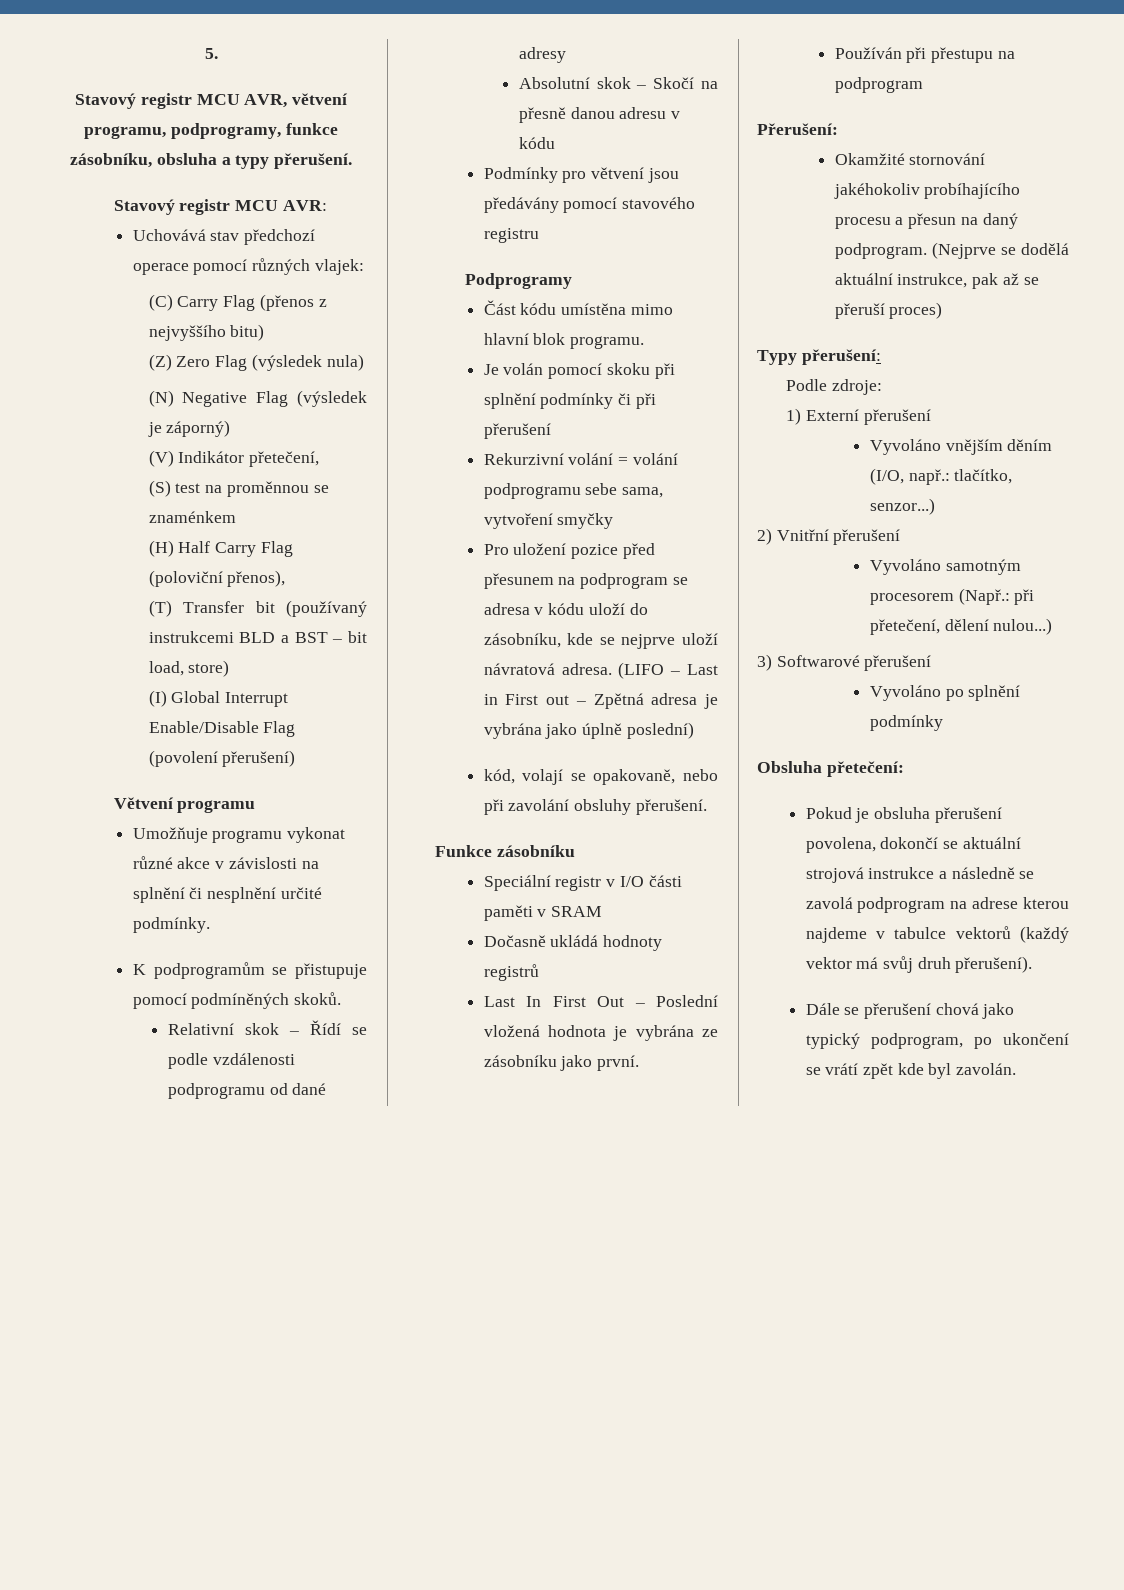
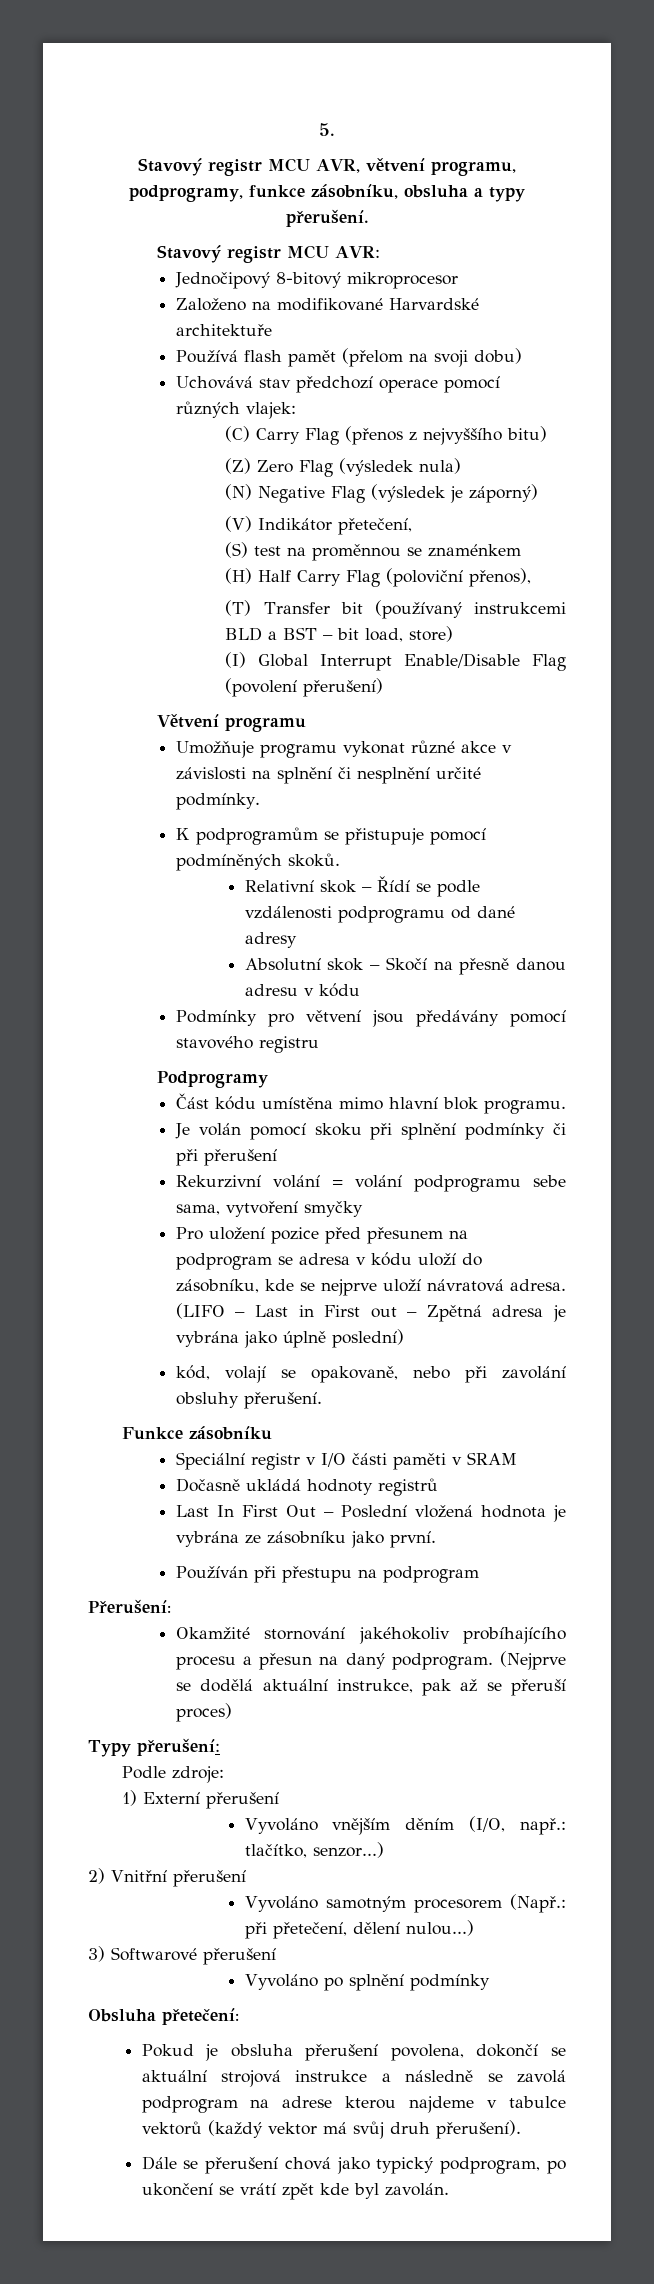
+ Jednočipový 8-bitový mikroprocesor
+ Založeno na modifikované Harvardské architektuře
+ Používá flash pamět (přelom na svoji dobu)

